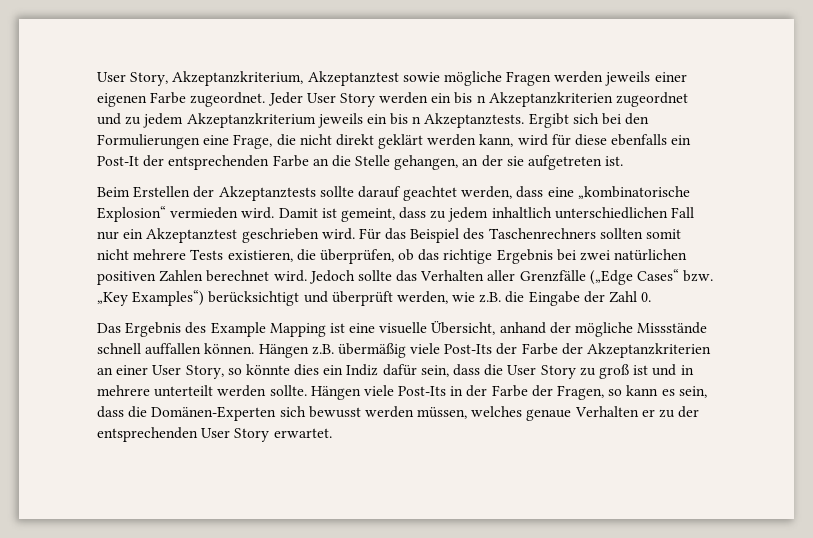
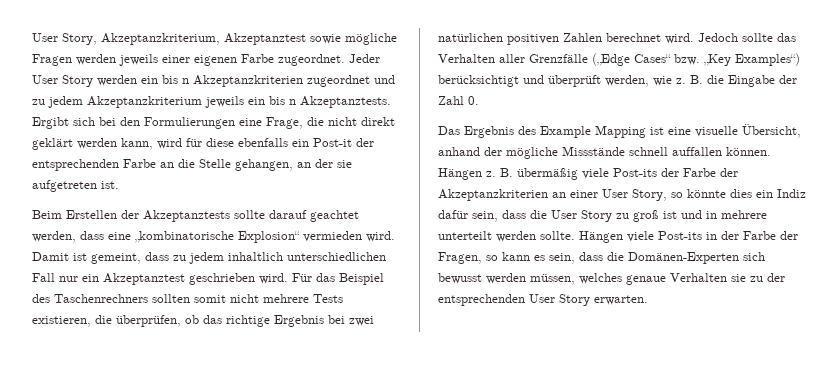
- Ergibt sich bei den Formulierungen eine Frage, die nicht direkt geklärt werden kann, wird für diese ebenfalls ein Post-It der entsprechenden Farbe an die Stelle gehangen, an der sie aufgetreten ist.
+ Ergibt sich bei den Formulierungen eine Frage, die nicht direkt geklärt werden kann, wird für diese ebenfalls ein Post-it der entsprechenden Farbe an die Stelle gehangen, an der sie aufgetreten ist.
- Jedoch sollte das Verhalten aller Grenzfälle („Edge Cases“ bzw. „Key Examples“) berücksichtigt und überprüft werden, wie z.B. die Eingabe der Zahl 0.
+ Jedoch sollte das Verhalten aller Grenzfälle („Edge Cases“ bzw. „Key Examples“) berücksichtigt und überprüft werden, wie z. B. die Eingabe der Zahl 0.
- Hängen z.B. übermäßig viele Post-Its der Farbe der Akzeptanzkriterien an einer User Story, so könnte dies ein Indiz dafür sein, dass die User Story zu groß ist und in mehrere unterteilt werden sollte.
+ Hängen z. B. übermäßig viele Post-its der Farbe der Akzeptanzkriterien an einer User Story, so könnte dies ein Indiz dafür sein, dass die User Story zu groß ist und in mehrere unterteilt werden sollte.
- Hängen viele Post-Its in der Farbe der Fragen, so kann es sein, dass die Domänen-Experten sich bewusst werden müssen, welches genaue Verhalten er zu der entsprechenden User Story erwartet.
+ Hängen viele Post-its in der Farbe der Fragen, so kann es sein, dass die Domänen-Experten sich bewusst werden müssen, welches genaue Verhalten sie zu der entsprechenden User Story erwarten.

